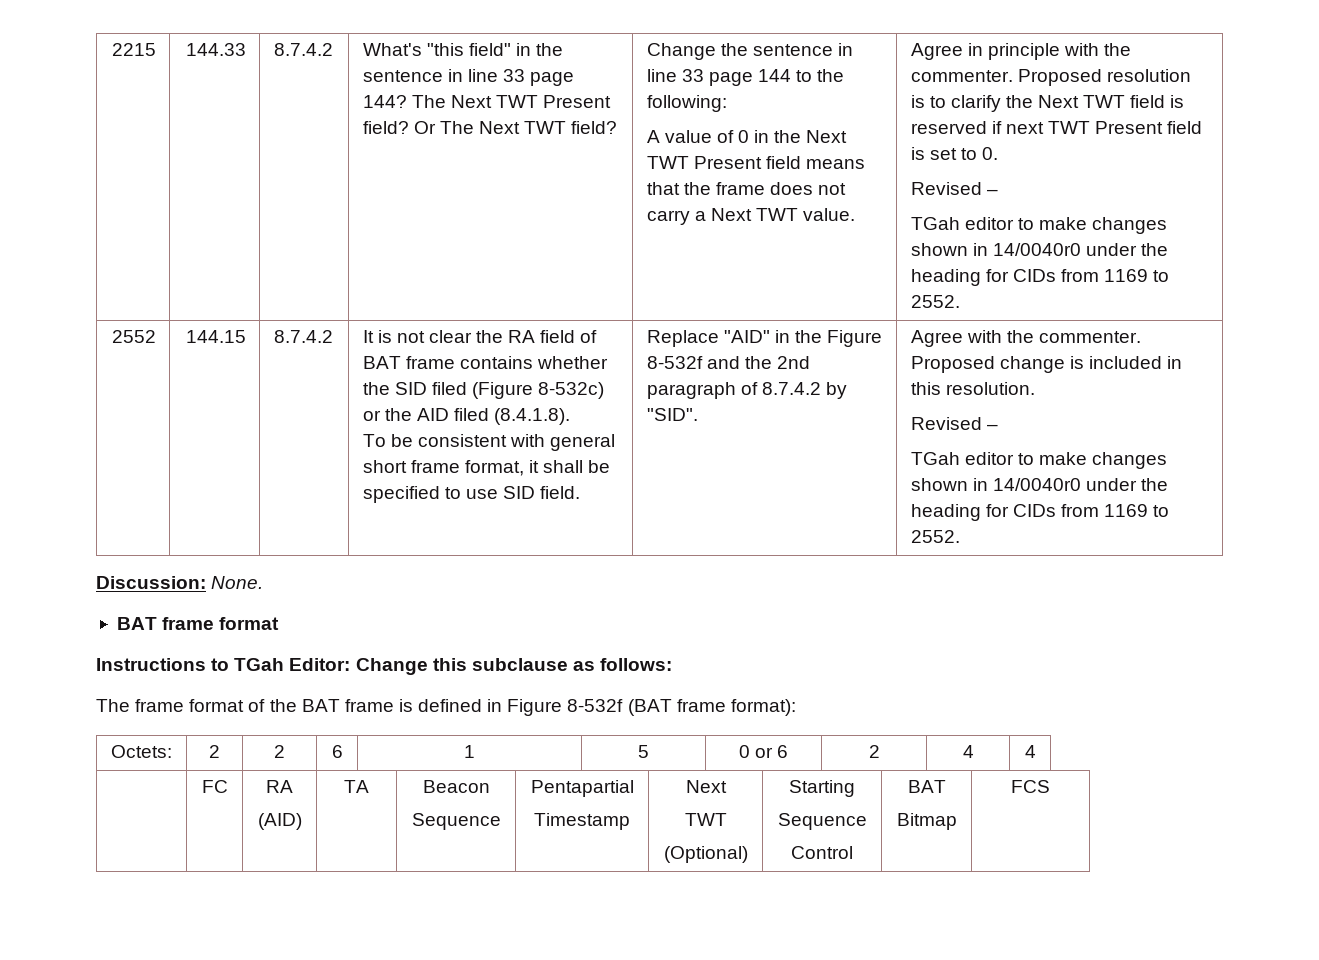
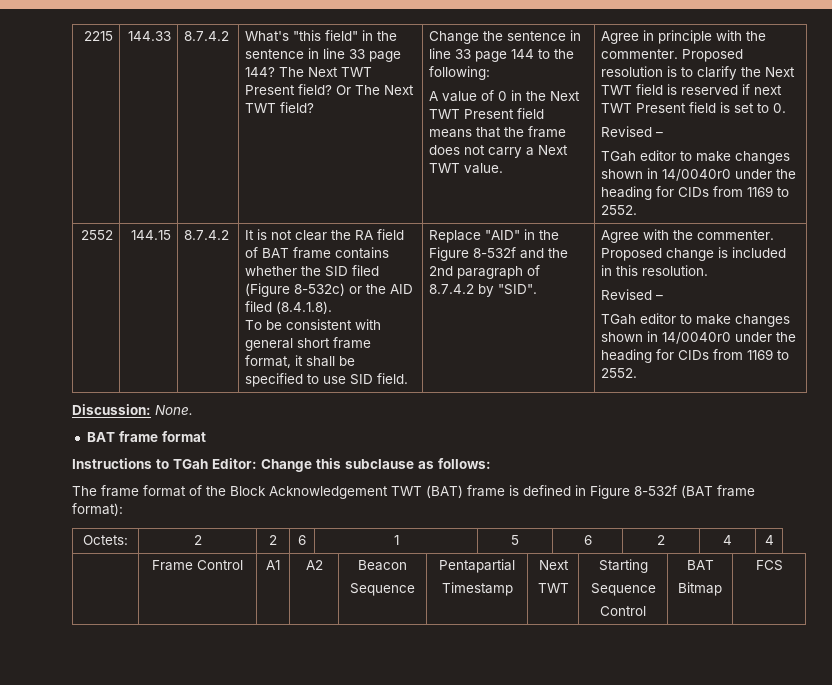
- The frame format of the BAT frame is defined in Figure 8-532f (BAT frame format):
+ The frame format of the Block Acknowledgement TWT (BAT) frame is defined in Figure 8-532f (BAT frame format):
- Octets: | 2 | 2 | 6 | 1 | 5 | 0 or 6 | 2 | 4 | 4
+ Octets: | 2 | 2 | 6 | 1 | 5 | 6 | 2 | 4 | 4
- | FC | RA
- (AID) | TA | Beacon
+ | Frame Control | A1 | A2 | Beacon
  Sequence | Pentapartial
  Timestamp | Next
- TWT
- (Optional) | Starting
+ TWT | Starting

